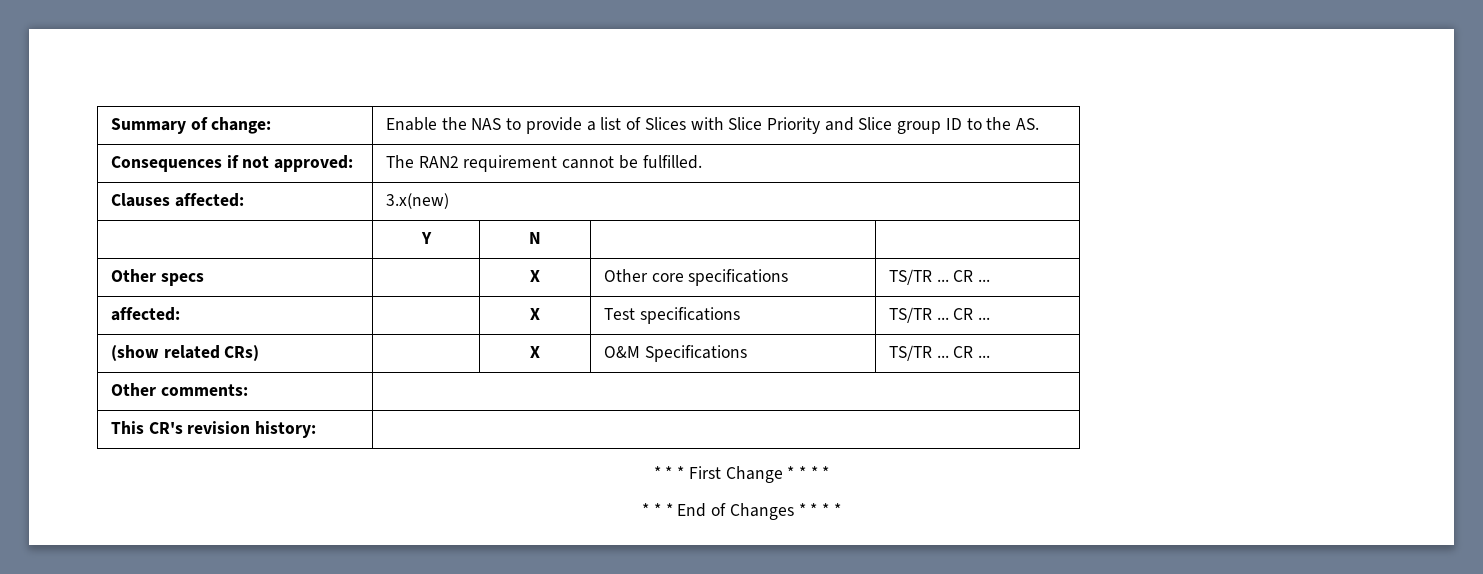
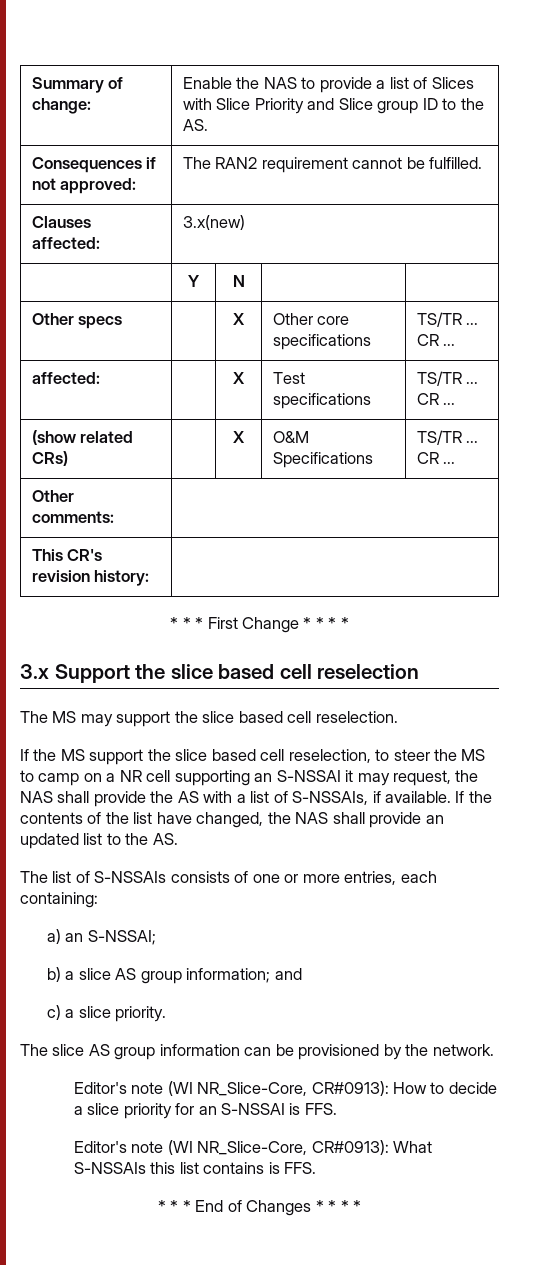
+ 3.x Support the slice based cell reselection
+ The MS may support the slice based cell reselection.
+ If the MS support the slice based cell reselection, to steer the MS to camp on a NR cell supporting an S-NSSAI it may request, the NAS shall provide the AS with a list of S-NSSAIs, if available. If the contents of the list have changed, the NAS shall provide an updated list to the AS.
+ The list of S-NSSAIs consists of one or more entries, each containing:
+ a) an S-NSSAI;
+ b) a slice AS group information; and
+ c) a slice priority.
+ The slice AS group information can be provisioned by the network.
+ Editor's note (WI NR_Slice-Core, CR#0913): How to decide a slice priority for an S-NSSAI is FFS.
+ Editor's note (WI NR_Slice-Core, CR#0913): What S-NSSAIs this list contains is FFS.

